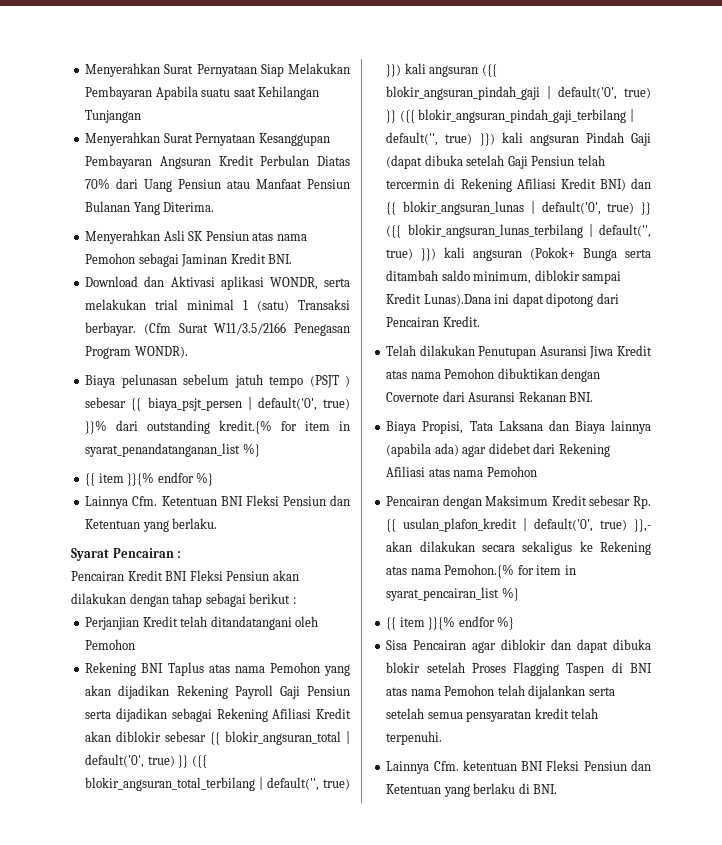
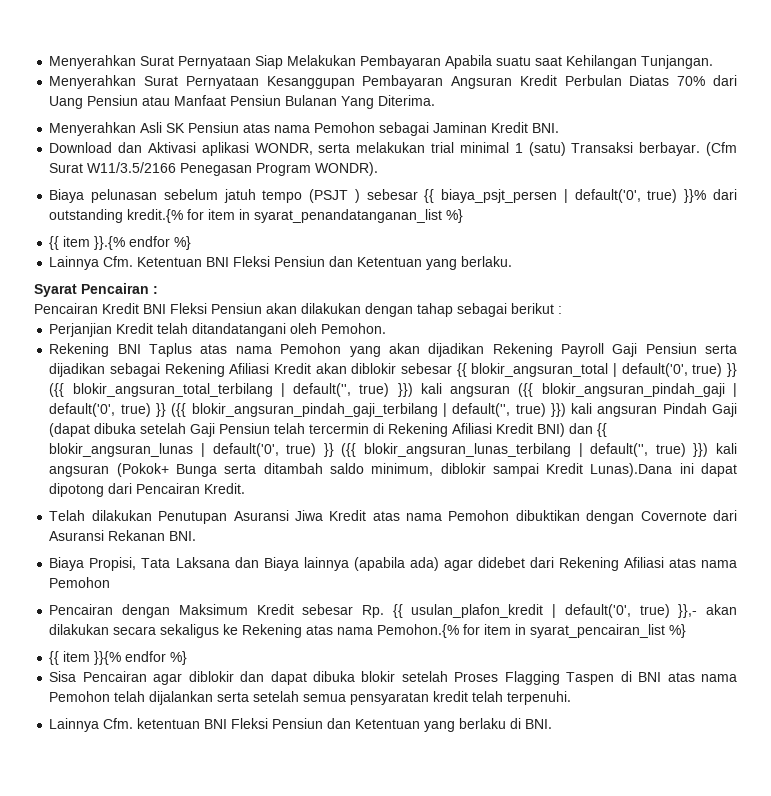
- Menyerahkan Surat Pernyataan Siap Melakukan Pembayaran Apabila suatu saat Kehilangan Tunjangan
+ Menyerahkan Surat Pernyataan Siap Melakukan Pembayaran Apabila suatu saat Kehilangan Tunjangan.
  Biaya pelunasan sebelum jatuh tempo (PSJT ) sebesar {{ biaya_psjt_persen | default('0', true) }}% dari outstanding kredit.{% for item in syarat_penandatanganan_list %}
- {{ item }}{% endfor %}
+ {{ item }}.{% endfor %}
- Perjanjian Kredit telah ditandatangani oleh Pemohon
+ Perjanjian Kredit telah ditandatangani oleh Pemohon.

